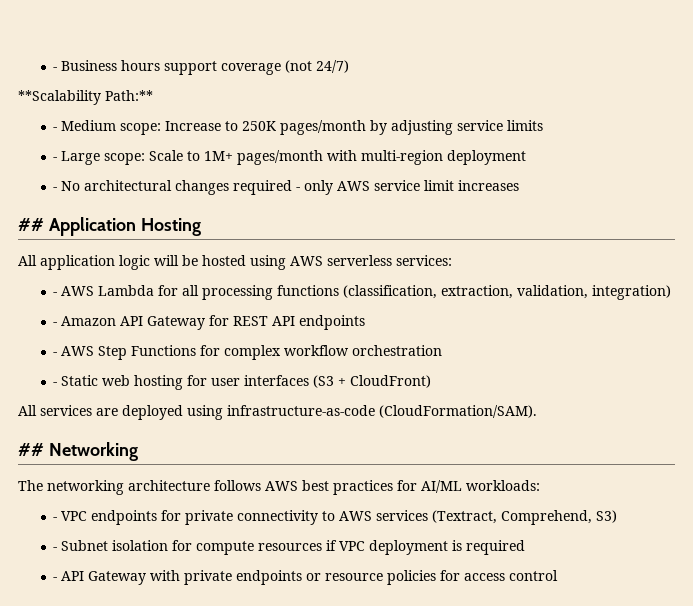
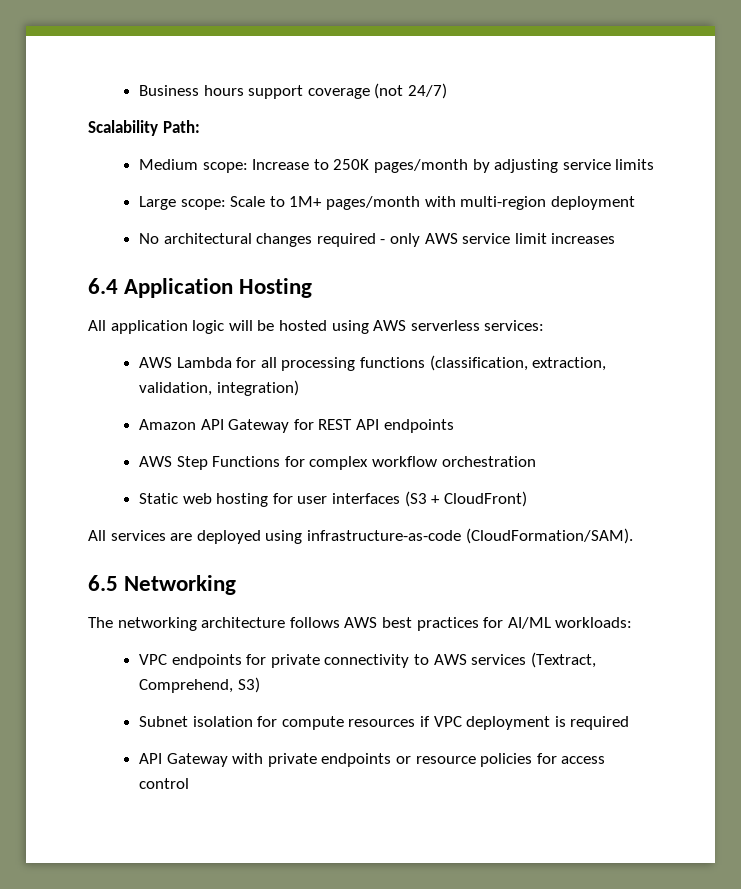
- - Business hours support coverage (not 24/7)
+ Business hours support coverage (not 24/7)
- **Scalability Path:**
- - Medium scope: Increase to 250K pages/month by adjusting service limits
+ Scalability Path:
+ Medium scope: Increase to 250K pages/month by adjusting service limits
- - Large scope: Scale to 1M+ pages/month with multi-region deployment
+ Large scope: Scale to 1M+ pages/month with multi-region deployment
- - No architectural changes required - only AWS service limit increases
+ No architectural changes required - only AWS service limit increases
- ## Application Hosting
+ 6.4 Application Hosting
- - AWS Lambda for all processing functions (classification, extraction, validation, integration)
+ AWS Lambda for all processing functions (classification, extraction, validation, integration)
- - Amazon API Gateway for REST API endpoints
+ Amazon API Gateway for REST API endpoints
- - AWS Step Functions for complex workflow orchestration
+ AWS Step Functions for complex workflow orchestration
- - Static web hosting for user interfaces (S3 + CloudFront)
+ Static web hosting for user interfaces (S3 + CloudFront)
- ## Networking
+ 6.5 Networking
- - VPC endpoints for private connectivity to AWS services (Textract, Comprehend, S3)
+ VPC endpoints for private connectivity to AWS services (Textract, Comprehend, S3)
- - Subnet isolation for compute resources if VPC deployment is required
+ Subnet isolation for compute resources if VPC deployment is required
- - API Gateway with private endpoints or resource policies for access control
+ API Gateway with private endpoints or resource policies for access control

